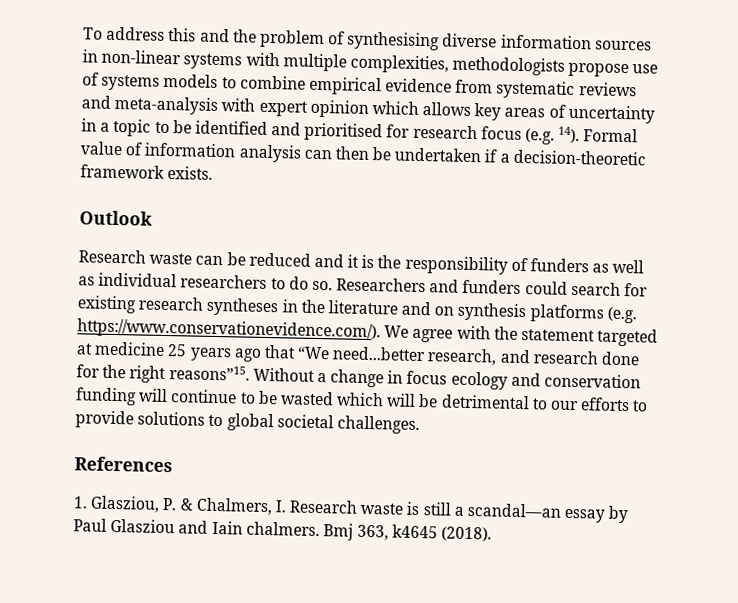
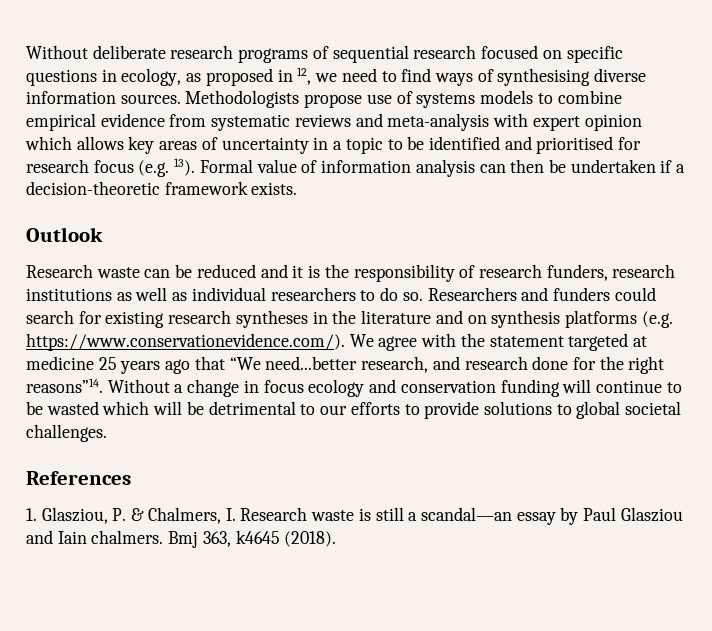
- To address this and the problem of synthesising diverse information sources in non-linear systems with multiple complexities, methodologists propose use of systems models to combine empirical evidence from systematic reviews and meta-analysis with expert opinion which allows key areas of uncertainty in a topic to be identified and prioritised for research focus (e.g. 14).
+ Without deliberate research programs of sequential research focused on specific questions in ecology, as proposed in 12, we need to find ways of synthesising diverse information sources. Methodologists propose use of systems models to combine empirical evidence from systematic reviews and meta-analysis with expert opinion which allows key areas of uncertainty in a topic to be identified and prioritised for research focus (e.g. 13).
- Research waste can be reduced and it is the responsibility of funders as well as individual researchers to do so.
+ Research waste can be reduced and it is the responsibility of research funders, research institutions as well as individual researchers to do so.
- Researchers and funders could search for existing research syntheses in the literature and on synthesis platforms (e.g. https://www.conservationevidence.com/). We agree with the statement targeted at medicine 25 years ago that “We need...better research, and research done for the right reasons”15.
+ Researchers and funders could search for existing research syntheses in the literature and on synthesis platforms (e.g. https://www.conservationevidence.com/). We agree with the statement targeted at medicine 25 years ago that “We need...better research, and research done for the right reasons”14.

